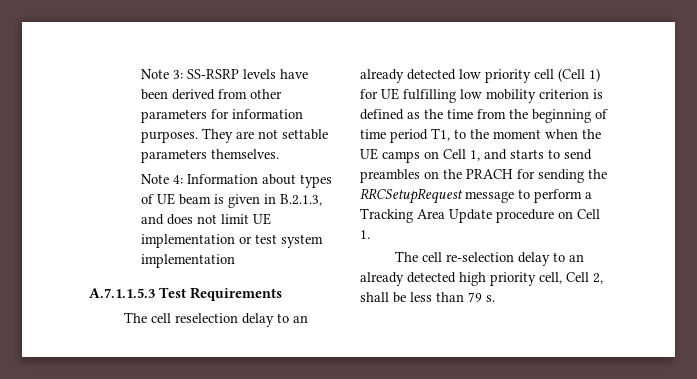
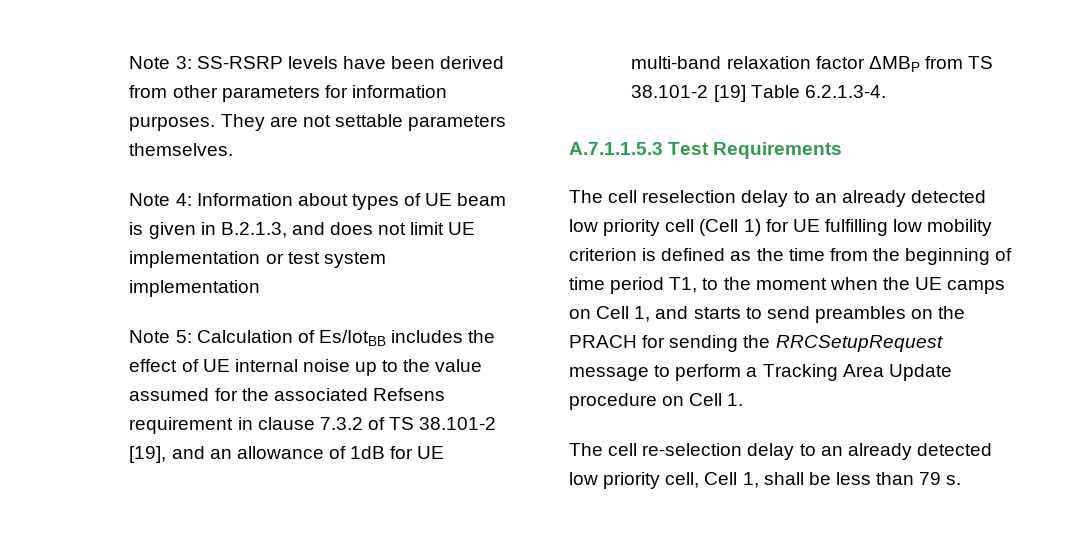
+ Note 5: Calculation of Es/IotBB includes the effect of UE internal noise up to the value assumed for the associated Refsens requirement in clause 7.3.2 of TS 38.101-2 [19], and an allowance of 1dB for UE multi-band relaxation factor ΔMBP from TS 38.101-2 [19] Table 6.2.1.3-4.
- The cell re-selection delay to an already detected high priority cell, Cell 2, shall be less than 79 s.
+ The cell re-selection delay to an already detected low priority cell, Cell 1, shall be less than 79 s.

